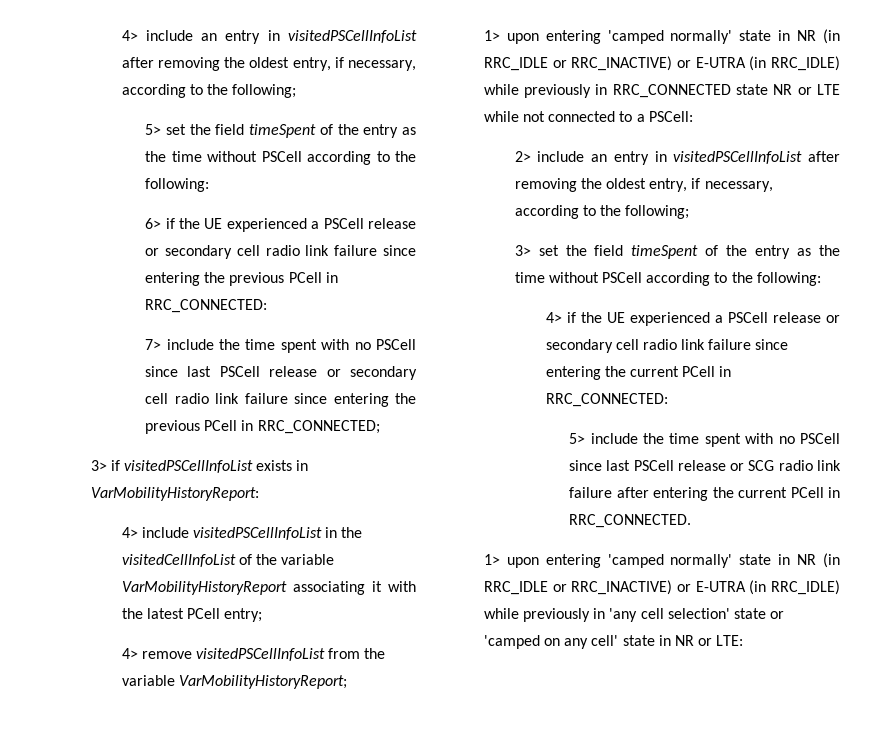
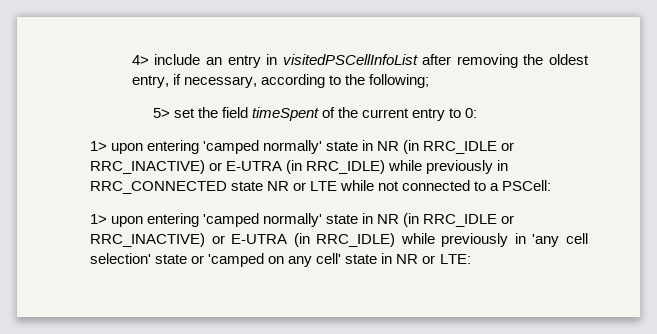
- 5> set the field timeSpent of the entry as the time without PSCell according to the following:
- 6> if the UE experienced a PSCell release or secondary cell radio link failure since entering the previous PCell in RRC_CONNECTED:
- 7> include the time spent with no PSCell since last PSCell release or secondary cell radio link failure since entering the previous PCell in RRC_CONNECTED;
- 3> if visitedPSCellInfoList exists in VarMobilityHistoryReport:
- 4> include visitedPSCellInfoList in the visitedCellInfoList of the variable VarMobilityHistoryReport associating it with the latest PCell entry;
- 4> remove visitedPSCellInfoList from the variable VarMobilityHistoryReport;
+ 5> set the field timeSpent of the current entry to 0:
- 2> include an entry in visitedPSCellInfoList after removing the oldest entry, if necessary, according to the following;
- 3> set the field timeSpent of the entry as the time without PSCell according to the following:
- 4> if the UE experienced a PSCell release or secondary cell radio link failure since entering the current PCell in RRC_CONNECTED:
- 5> include the time spent with no PSCell since last PSCell release or SCG radio link failure after entering the current PCell in RRC_CONNECTED.

